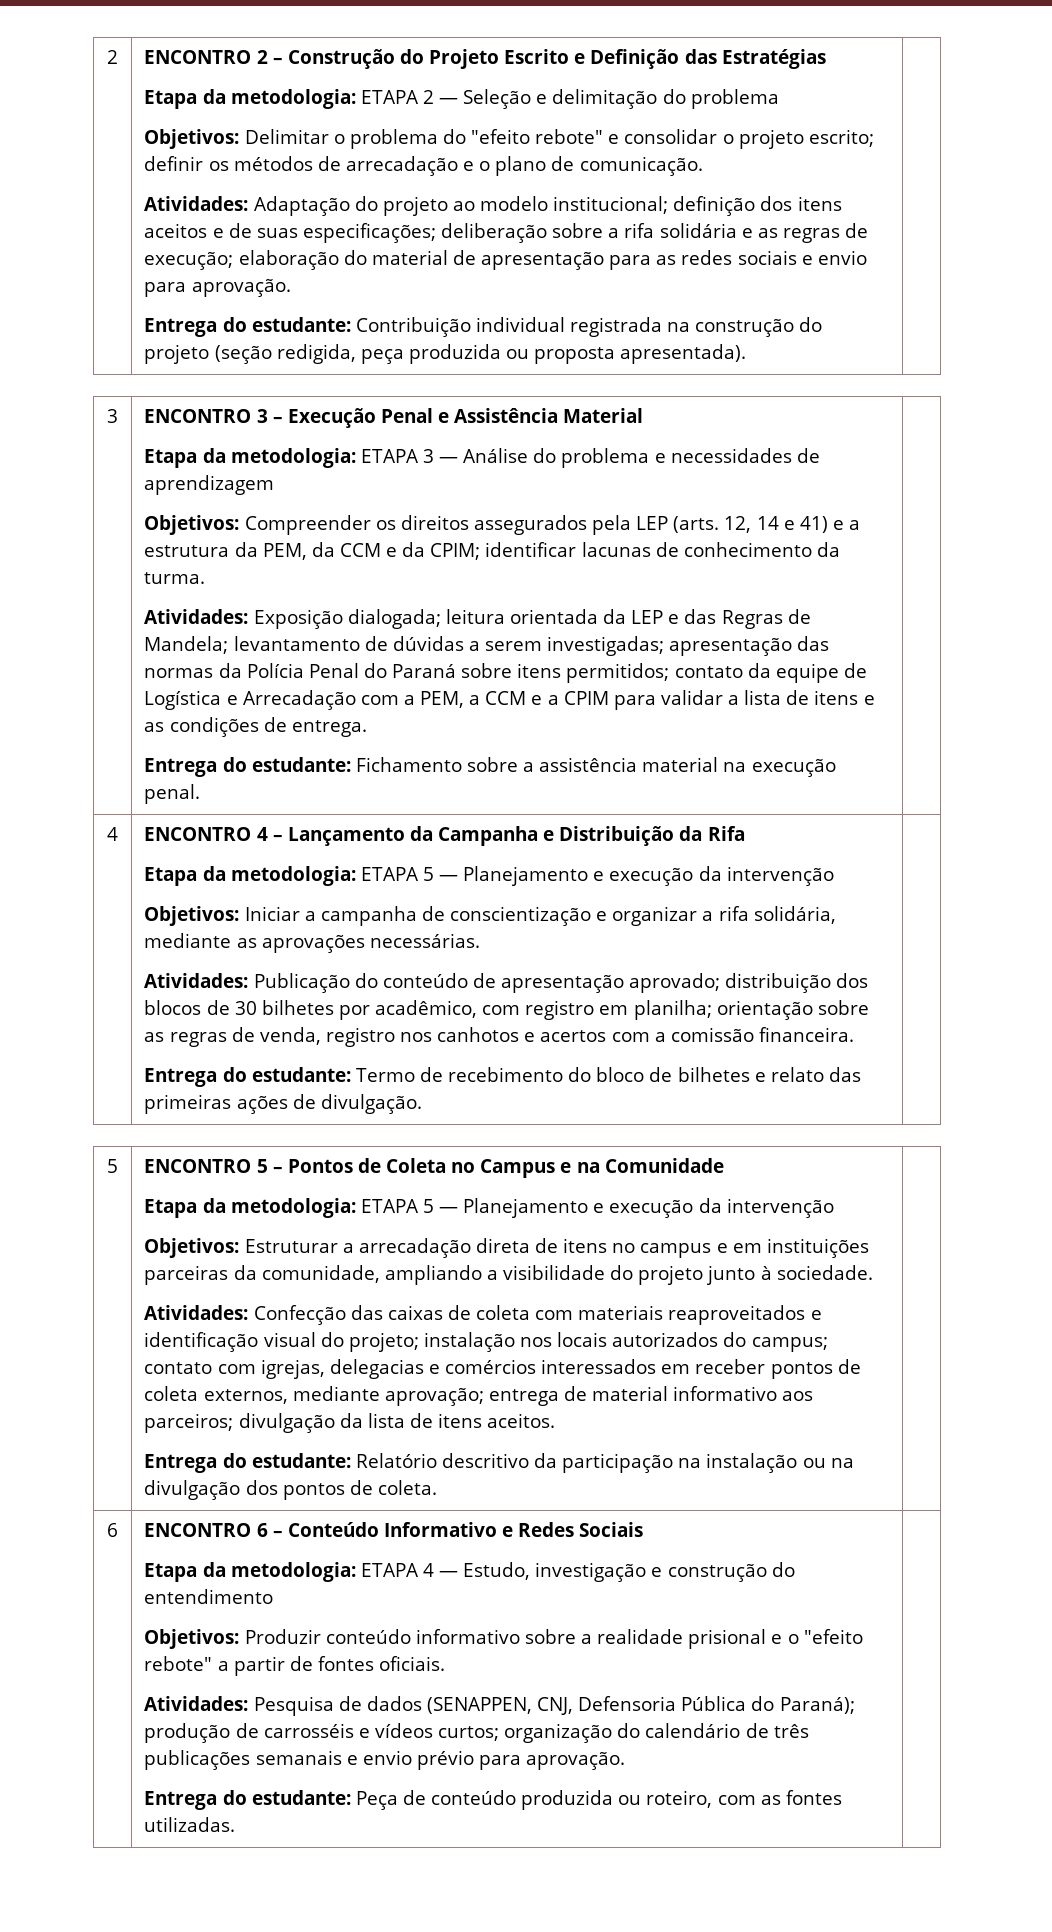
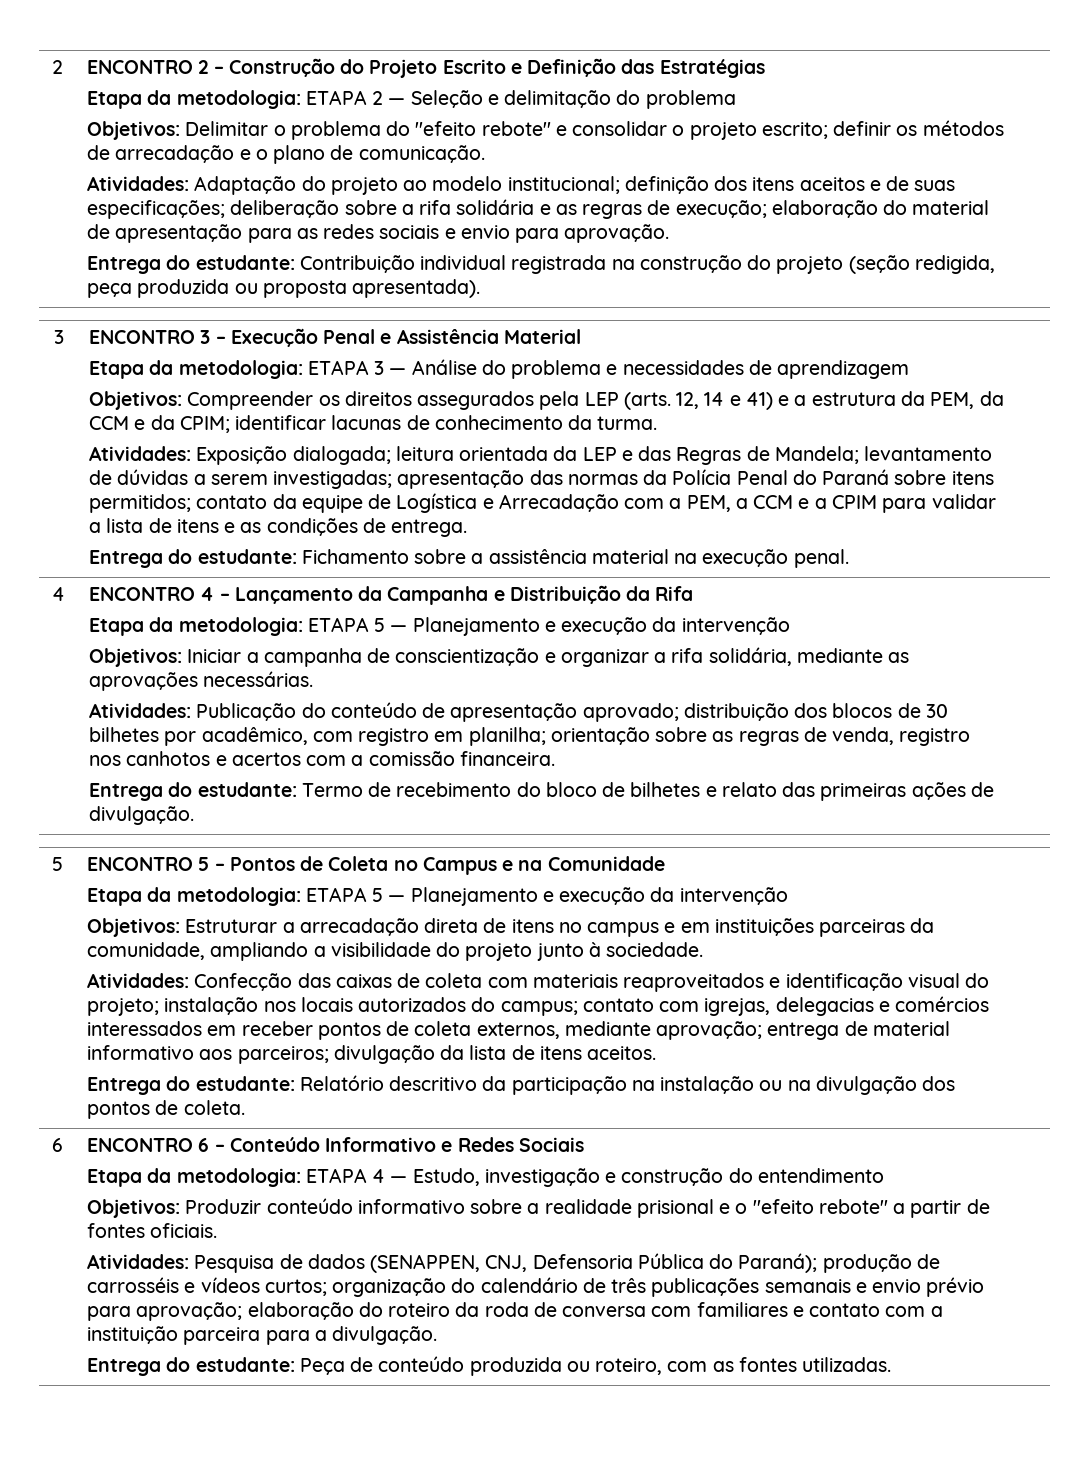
- Atividades: Pesquisa de dados (SENAPPEN, CNJ, Defensoria Pública do Paraná); produção de carrosséis e vídeos curtos; organização do calendário de três publicações semanais e envio prévio para aprovação.
+ Atividades: Pesquisa de dados (SENAPPEN, CNJ, Defensoria Pública do Paraná); produção de carrosséis e vídeos curtos; organização do calendário de três publicações semanais e envio prévio para aprovação; elaboração do roteiro da roda de conversa com familiares e contato com a instituição parceira para a divulgação.

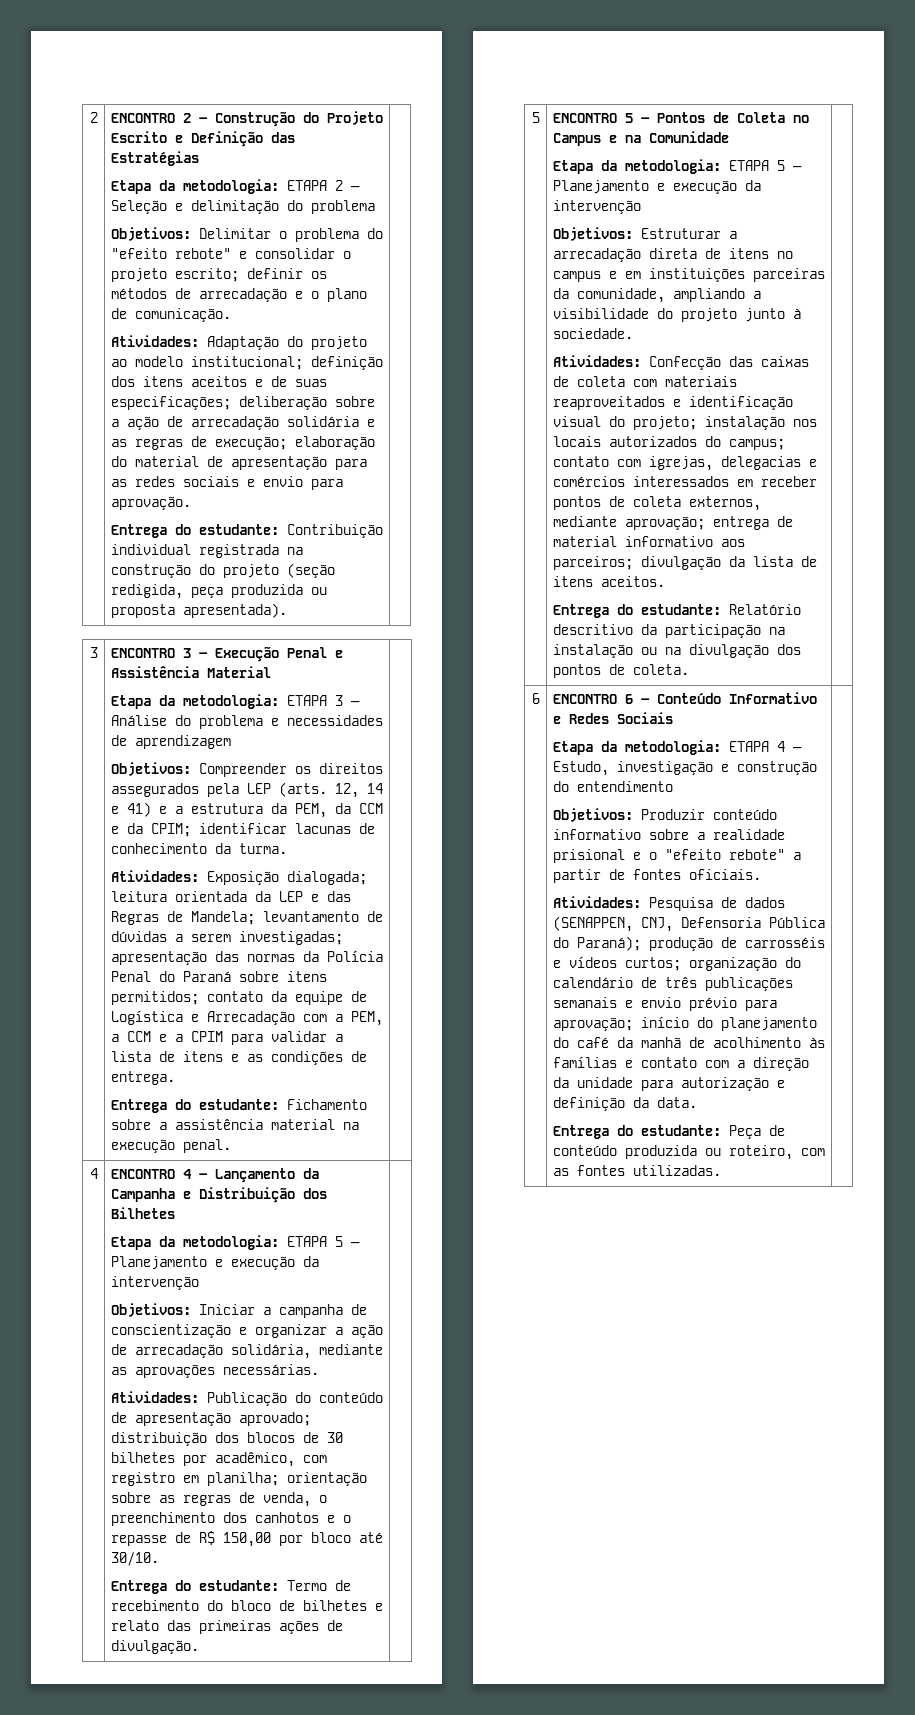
- Atividades: Adaptação do projeto ao modelo institucional; definição dos itens aceitos e de suas especificações; deliberação sobre a rifa solidária e as regras de execução; elaboração do material de apresentação para as redes sociais e envio para aprovação.
+ Atividades: Adaptação do projeto ao modelo institucional; definição dos itens aceitos e de suas especificações; deliberação sobre a ação de arrecadação solidária e as regras de execução; elaboração do material de apresentação para as redes sociais e envio para aprovação.
- ENCONTRO 4 – Lançamento da Campanha e Distribuição da Rifa
+ ENCONTRO 4 – Lançamento da Campanha e Distribuição dos Bilhetes
- Objetivos: Iniciar a campanha de conscientização e organizar a rifa solidária, mediante as aprovações necessárias.
+ Objetivos: Iniciar a campanha de conscientização e organizar a ação de arrecadação solidária, mediante as aprovações necessárias.
- Atividades: Publicação do conteúdo de apresentação aprovado; distribuição dos blocos de 30 bilhetes por acadêmico, com registro em planilha; orientação sobre as regras de venda, registro nos canhotos e acertos com a comissão financeira.
+ Atividades: Publicação do conteúdo de apresentação aprovado; distribuição dos blocos de 30 bilhetes por acadêmico, com registro em planilha; orientação sobre as regras de venda, o preenchimento dos canhotos e o repasse de R$ 150,00 por bloco até 30/10.
- Atividades: Pesquisa de dados (SENAPPEN, CNJ, Defensoria Pública do Paraná); produção de carrosséis e vídeos curtos; organização do calendário de três publicações semanais e envio prévio para aprovação; elaboração do roteiro da roda de conversa com familiares e contato com a instituição parceira para a divulgação.
+ Atividades: Pesquisa de dados (SENAPPEN, CNJ, Defensoria Pública do Paraná); produção de carrosséis e vídeos curtos; organização do calendário de três publicações semanais e envio prévio para aprovação; início do planejamento do café da manhã de acolhimento às famílias e contato com a direção da unidade para autorização e definição da data.

